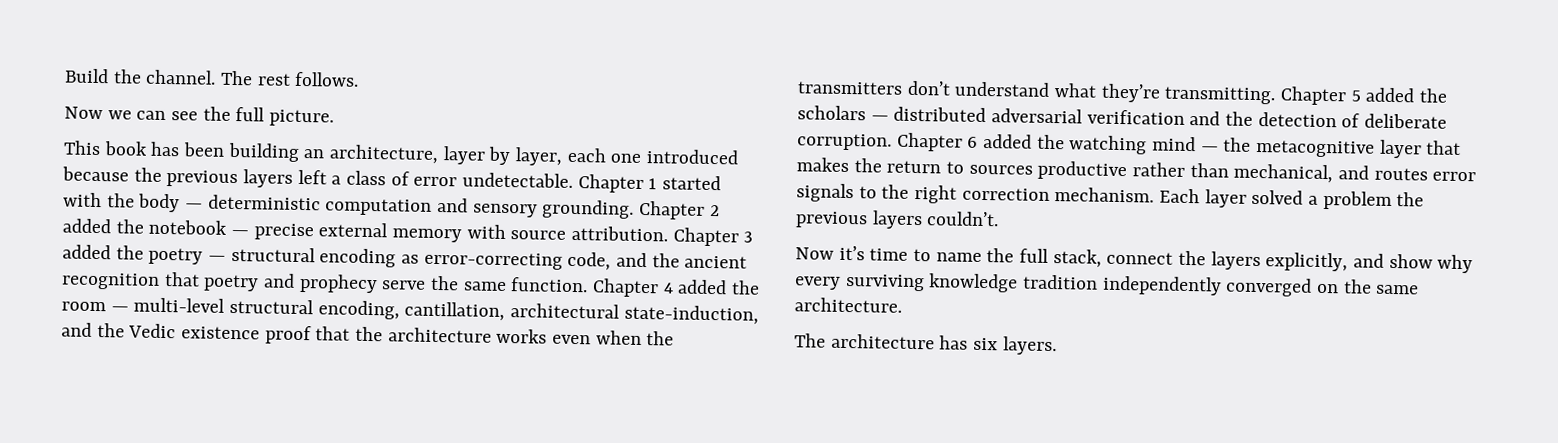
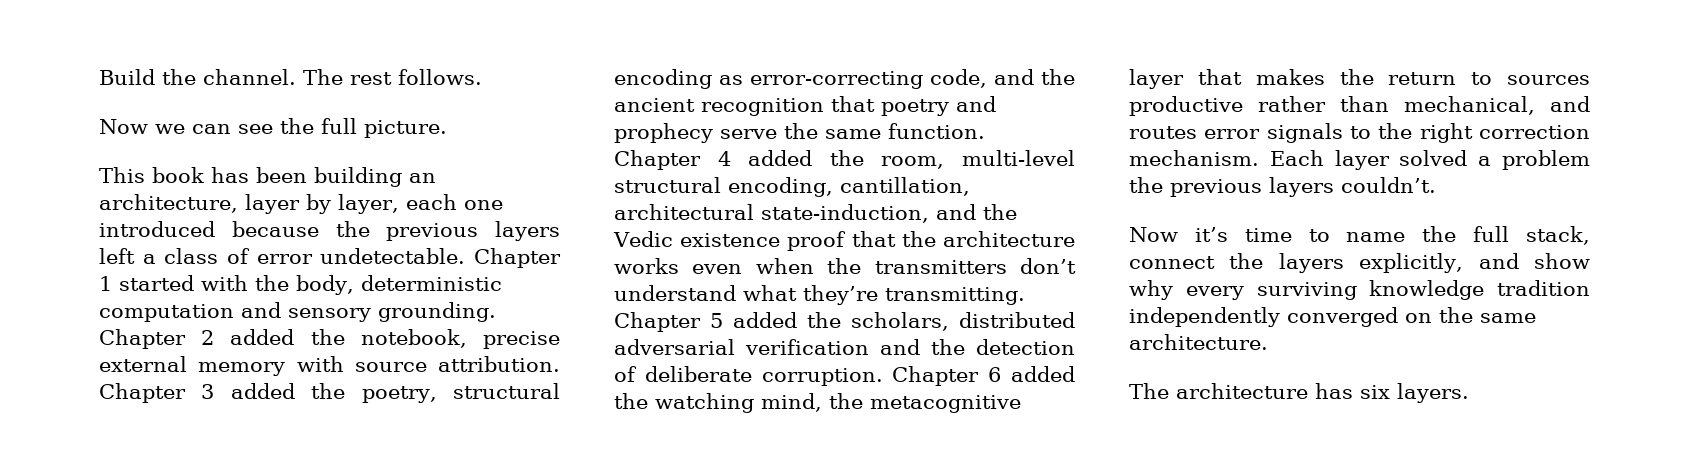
- Chapter 1 started with the body — deterministic computation and sensory grounding.
+ Chapter 1 started with the body, deterministic computation and sensory grounding.
- Chapter 2 added the notebook — precise external memory with source attribution.
+ Chapter 2 added the notebook, precise external memory with source attribution.
- Chapter 3 added the poetry — structural encoding as error-correcting code, and the ancient recognition that poetry and prophecy serve the same function.
+ Chapter 3 added the poetry, structural encoding as error-correcting code, and the ancient recognition that poetry and prophecy serve the same function.
- Chapter 4 added the room — multi-level structural encoding, cantillation, architectural state-induction, and the Vedic existence proof that the architecture works even when the transmitters don’t understand what they’re transmitting.
+ Chapter 4 added the room, multi-level structural encoding, cantillation, architectural state-induction, and the Vedic existence proof that the architecture works even when the transmitters don’t understand what they’re transmitting.
- Chapter 5 added the scholars — distributed adversarial verification and the detection of deliberate corruption.
+ Chapter 5 added the scholars, distributed adversarial verification and the detection of deliberate corruption.
- Chapter 6 added the watching mind — the metacognitive layer that makes the return to sources productive rather than mechanical, and routes error signals to the right correction mechanism.
+ Chapter 6 added the watching mind, the metacognitive layer that makes the return to sources productive rather than mechanical, and routes error signals to the right correction mechanism.

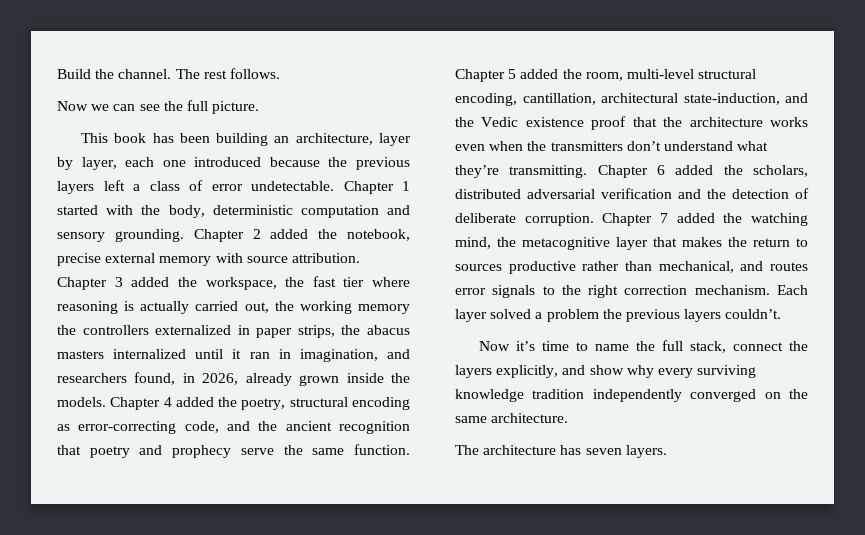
- Chapter 3 added the poetry, structural encoding as error-correcting code, and the ancient recognition that poetry and prophecy serve the same function.
+ Chapter 3 added the workspace, the fast tier where reasoning is actually carried out, the working memory the controllers externalized in paper strips, the abacus masters internalized until it ran in imagination, and researchers found, in 2026, already grown inside the models. Chapter 4 added the poetry, structural encoding as error-correcting code, and the ancient recognition that poetry and prophecy serve the same function.
- Chapter 4 added the room, multi-level structural encoding, cantillation, architectural state-induction, and the Vedic existence proof that the architecture works even when the transmitters don’t understand what they’re transmitting.
+ Chapter 5 added the room, multi-level structural encoding, cantillation, architectural state-induction, and the Vedic existence proof that the architecture works even when the transmitters don’t understand what they’re transmitting.
- Chapter 5 added the scholars, distributed adversarial verification and the detection of deliberate corruption.
+ Chapter 6 added the scholars, distributed adversarial verification and the detection of deliberate corruption.
- Chapter 6 added the watching mind, the metacognitive layer that makes the return to sources productive rather than mechanical, and routes error signals to the right correction mechanism.
+ Chapter 7 added the watching mind, the metacognitive layer that makes the return to sources productive rather than mechanical, and routes error signals to the right correction mechanism.
- The architecture has six layers.
+ The architecture has seven layers.

